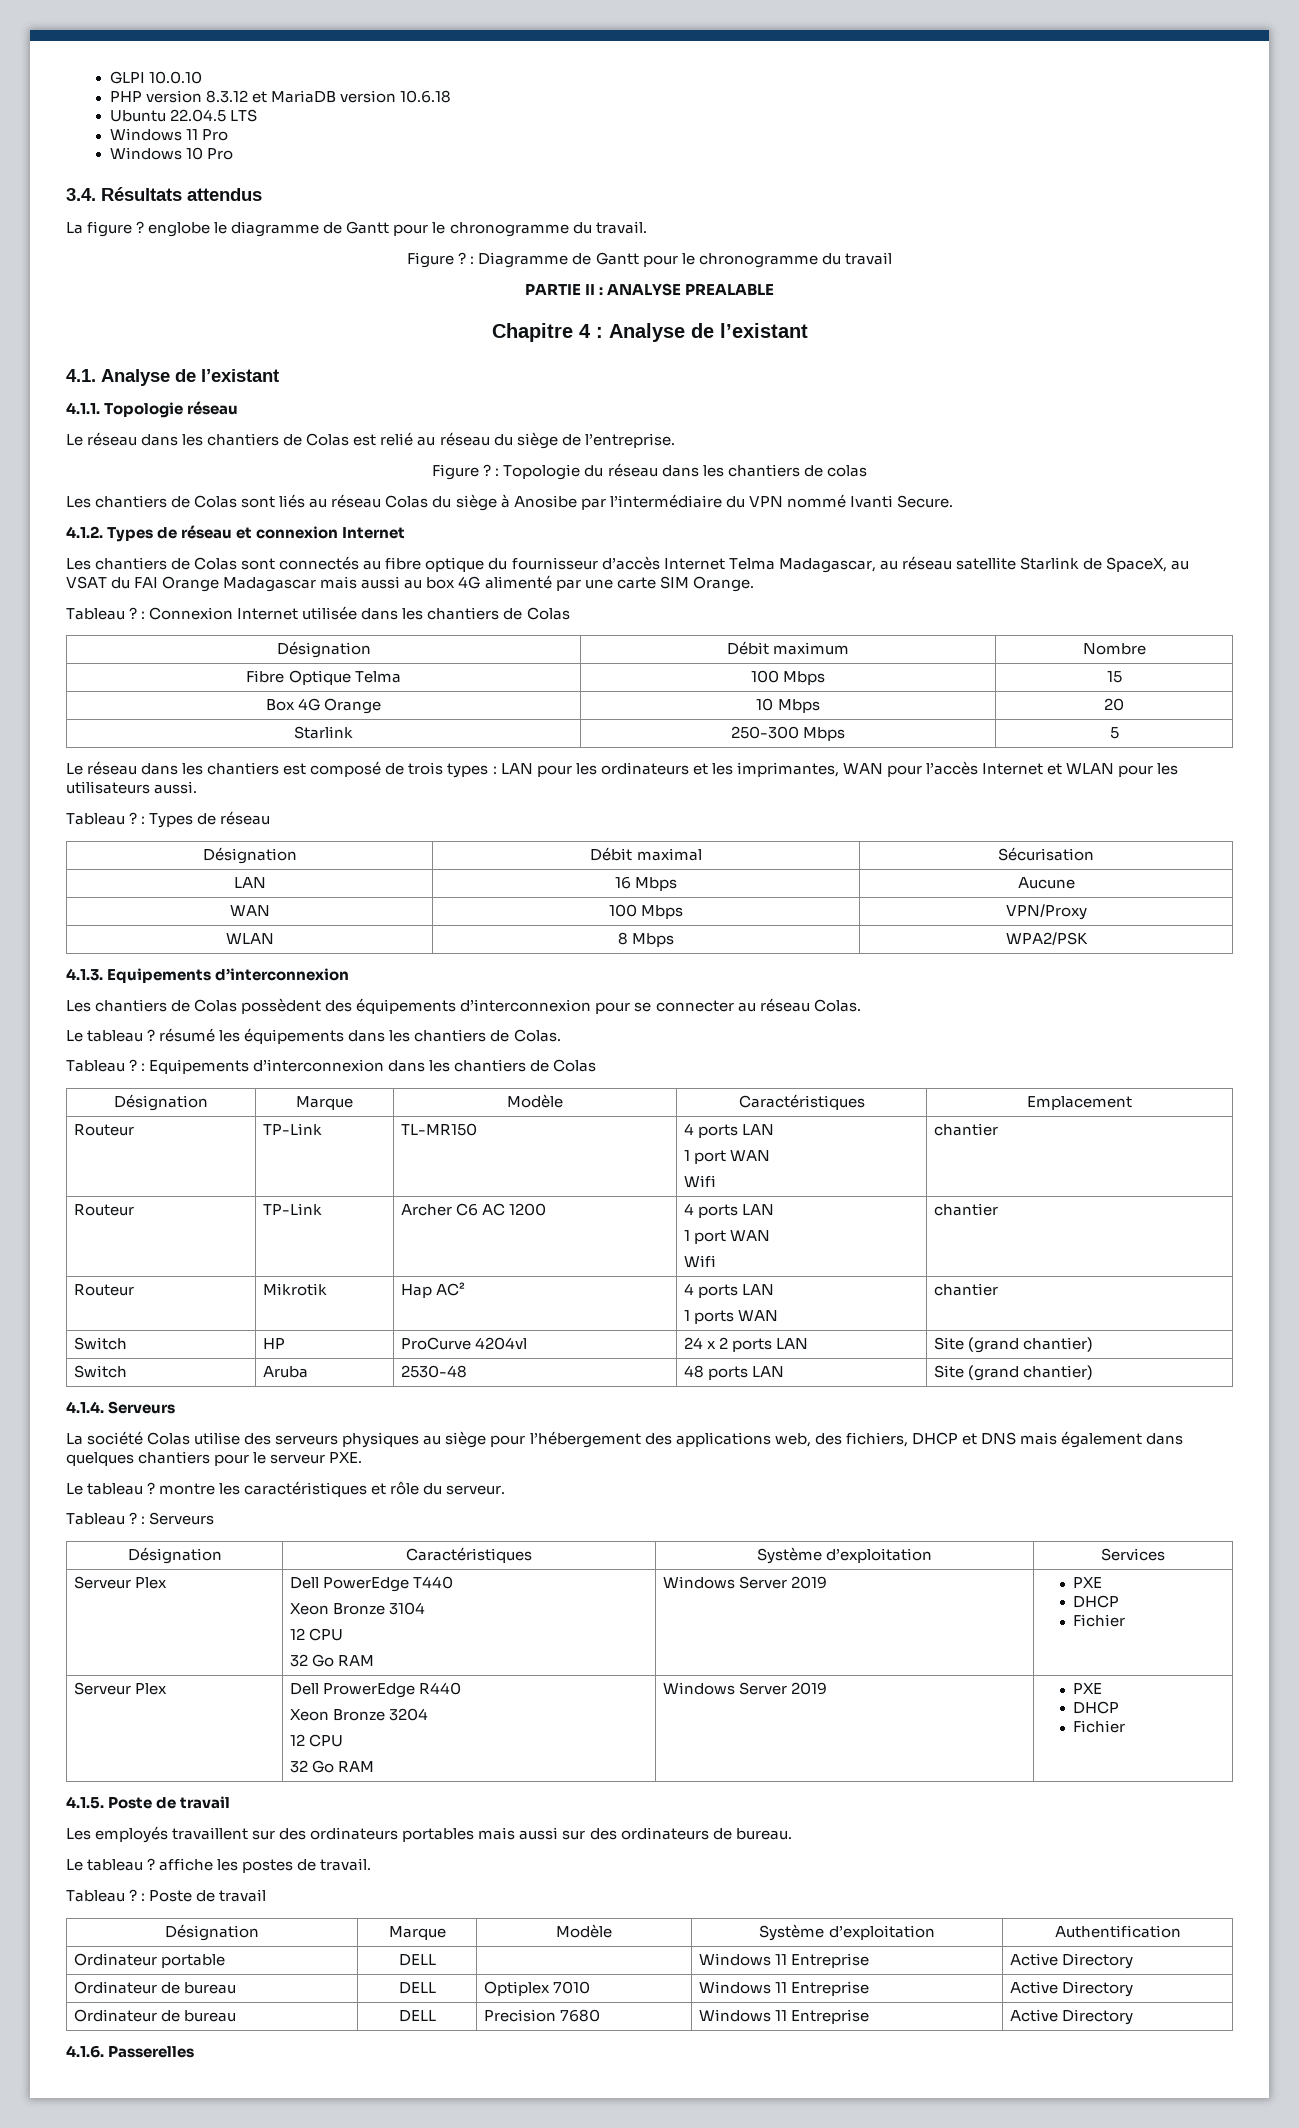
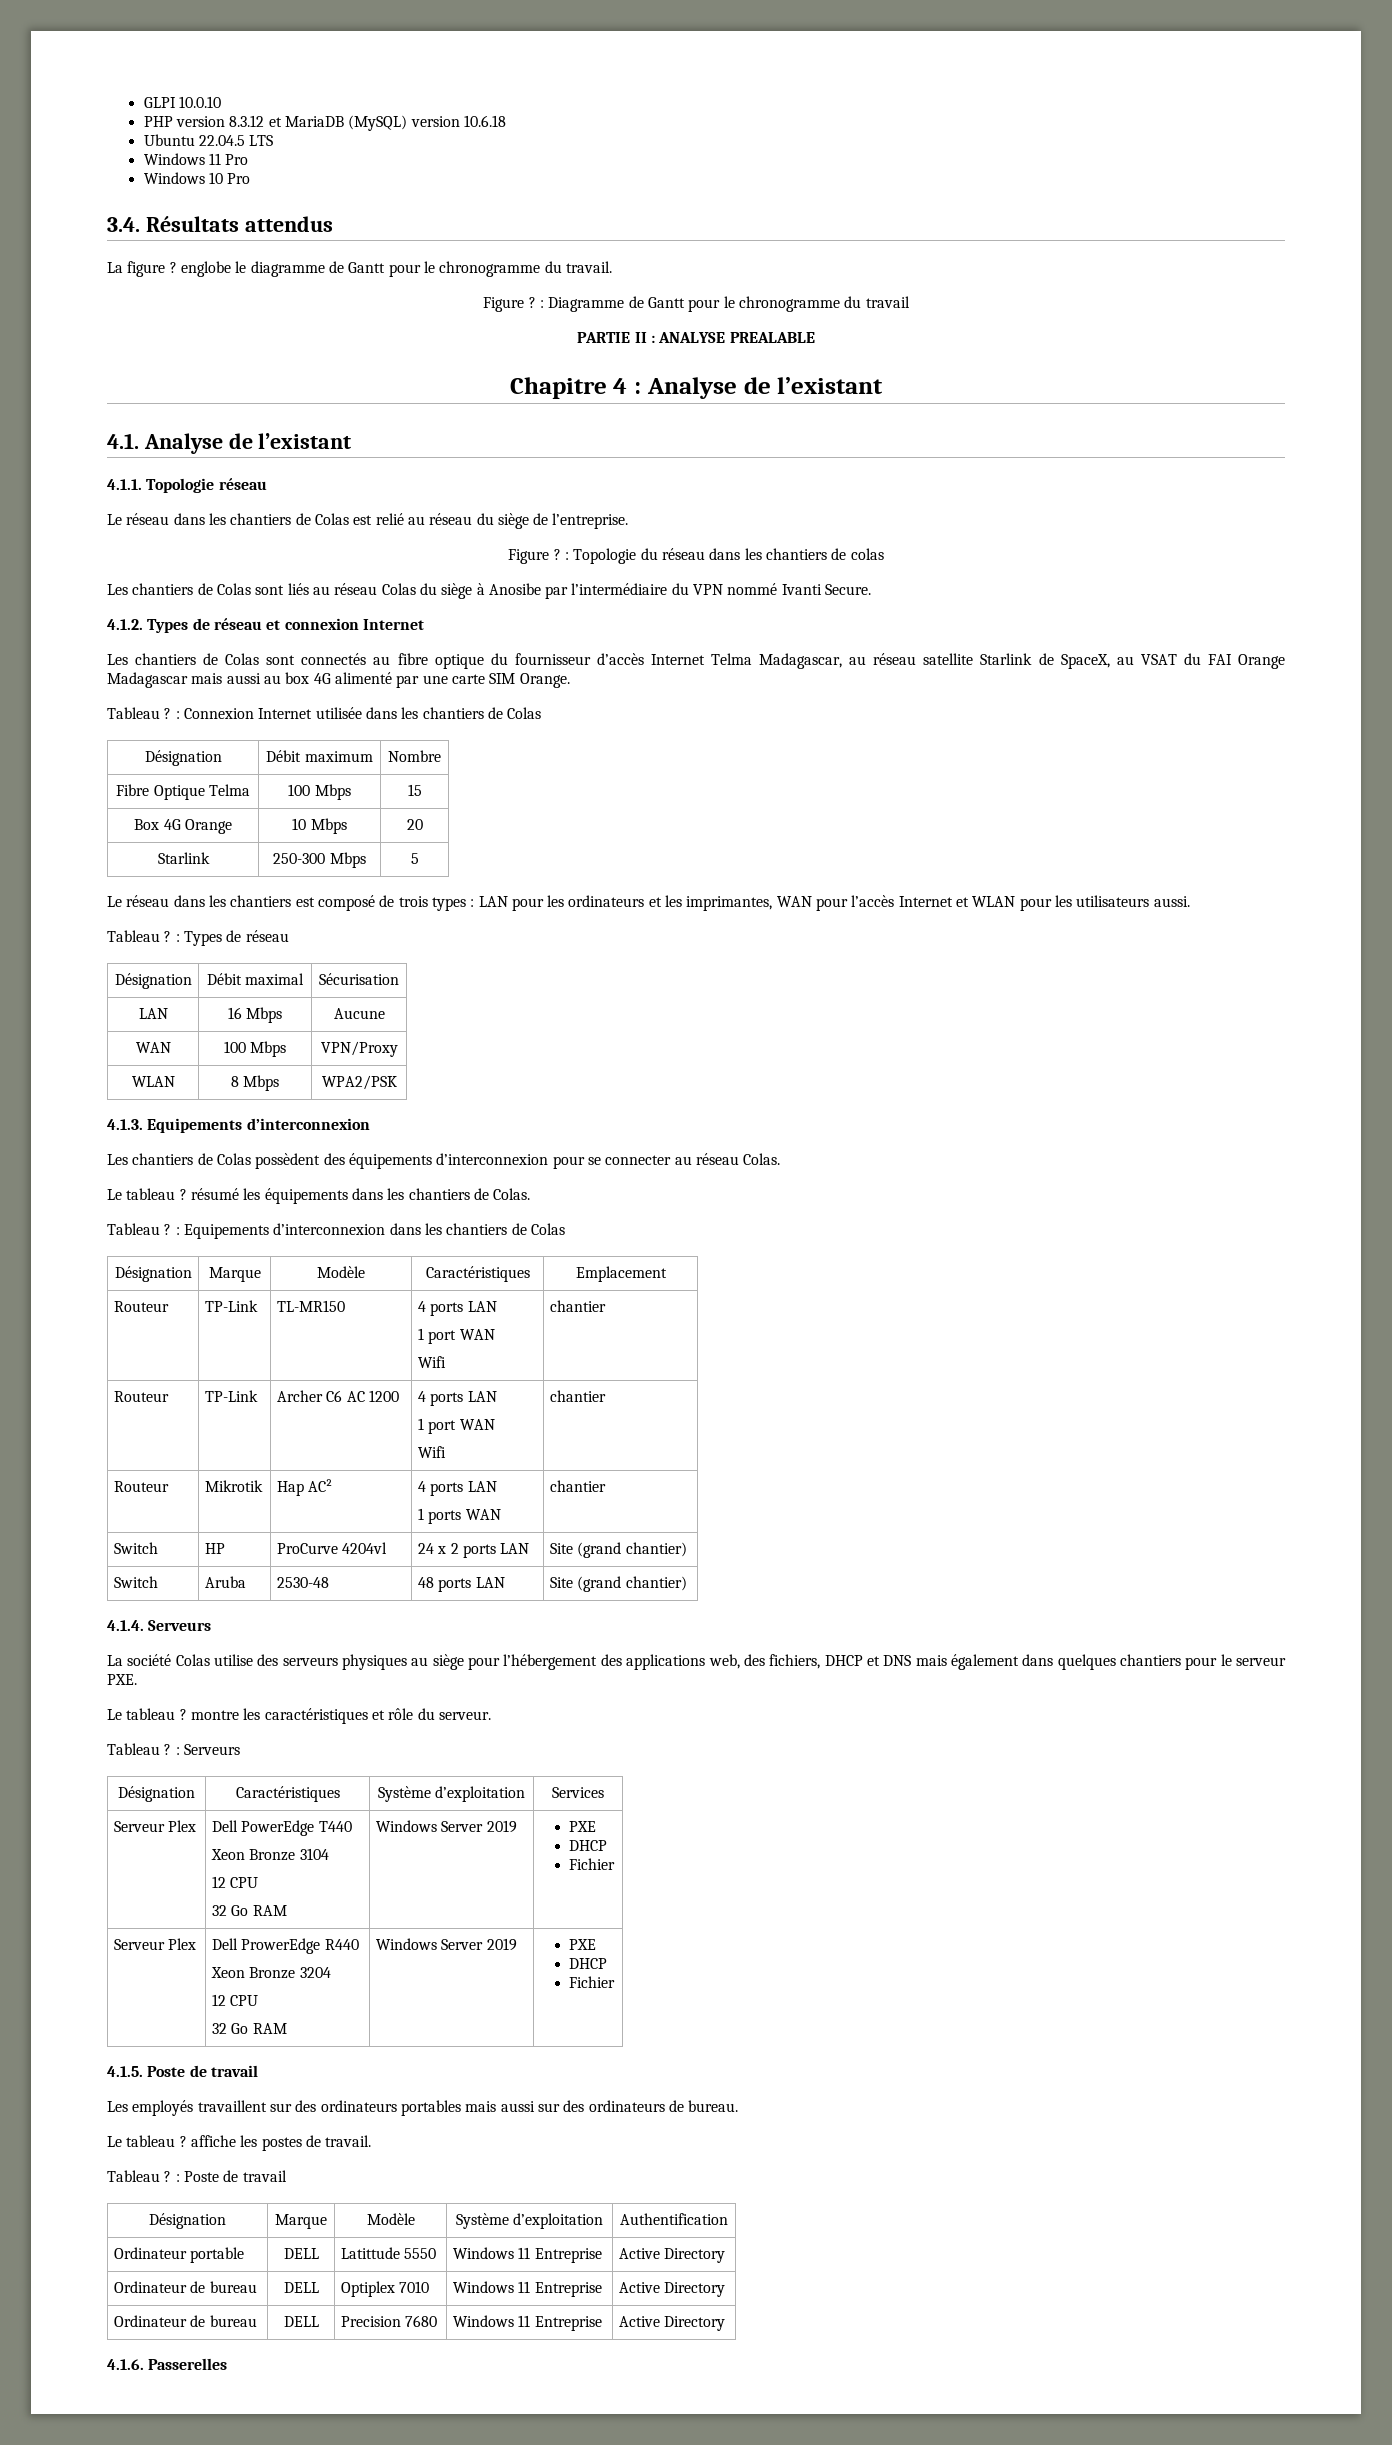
- PHP version 8.3.12 et MariaDB version 10.6.18
+ PHP version 8.3.12 et MariaDB (MySQL) version 10.6.18
- Ordinateur portable | DELL | | Windows 11 Entreprise | Active Directory
+ Ordinateur portable | DELL | Latittude 5550 | Windows 11 Entreprise | Active Directory

